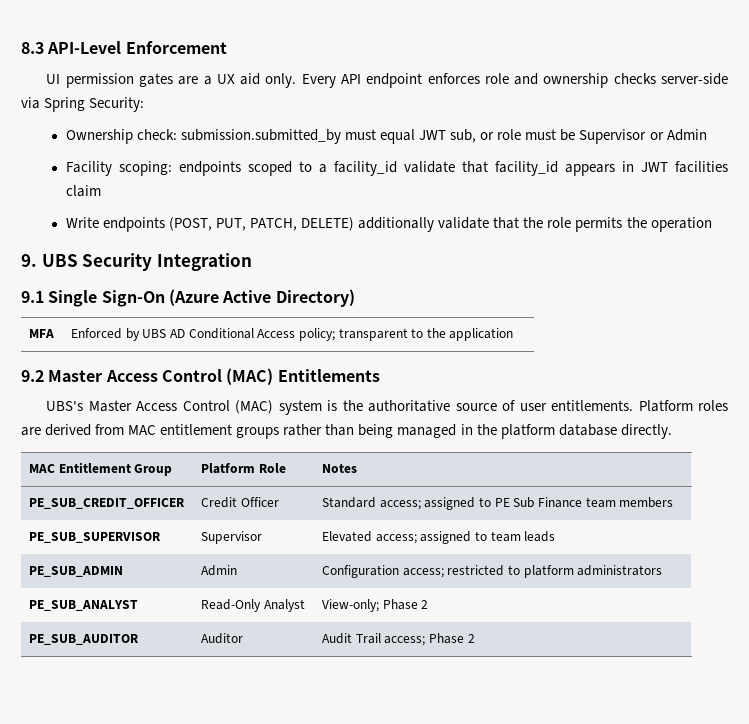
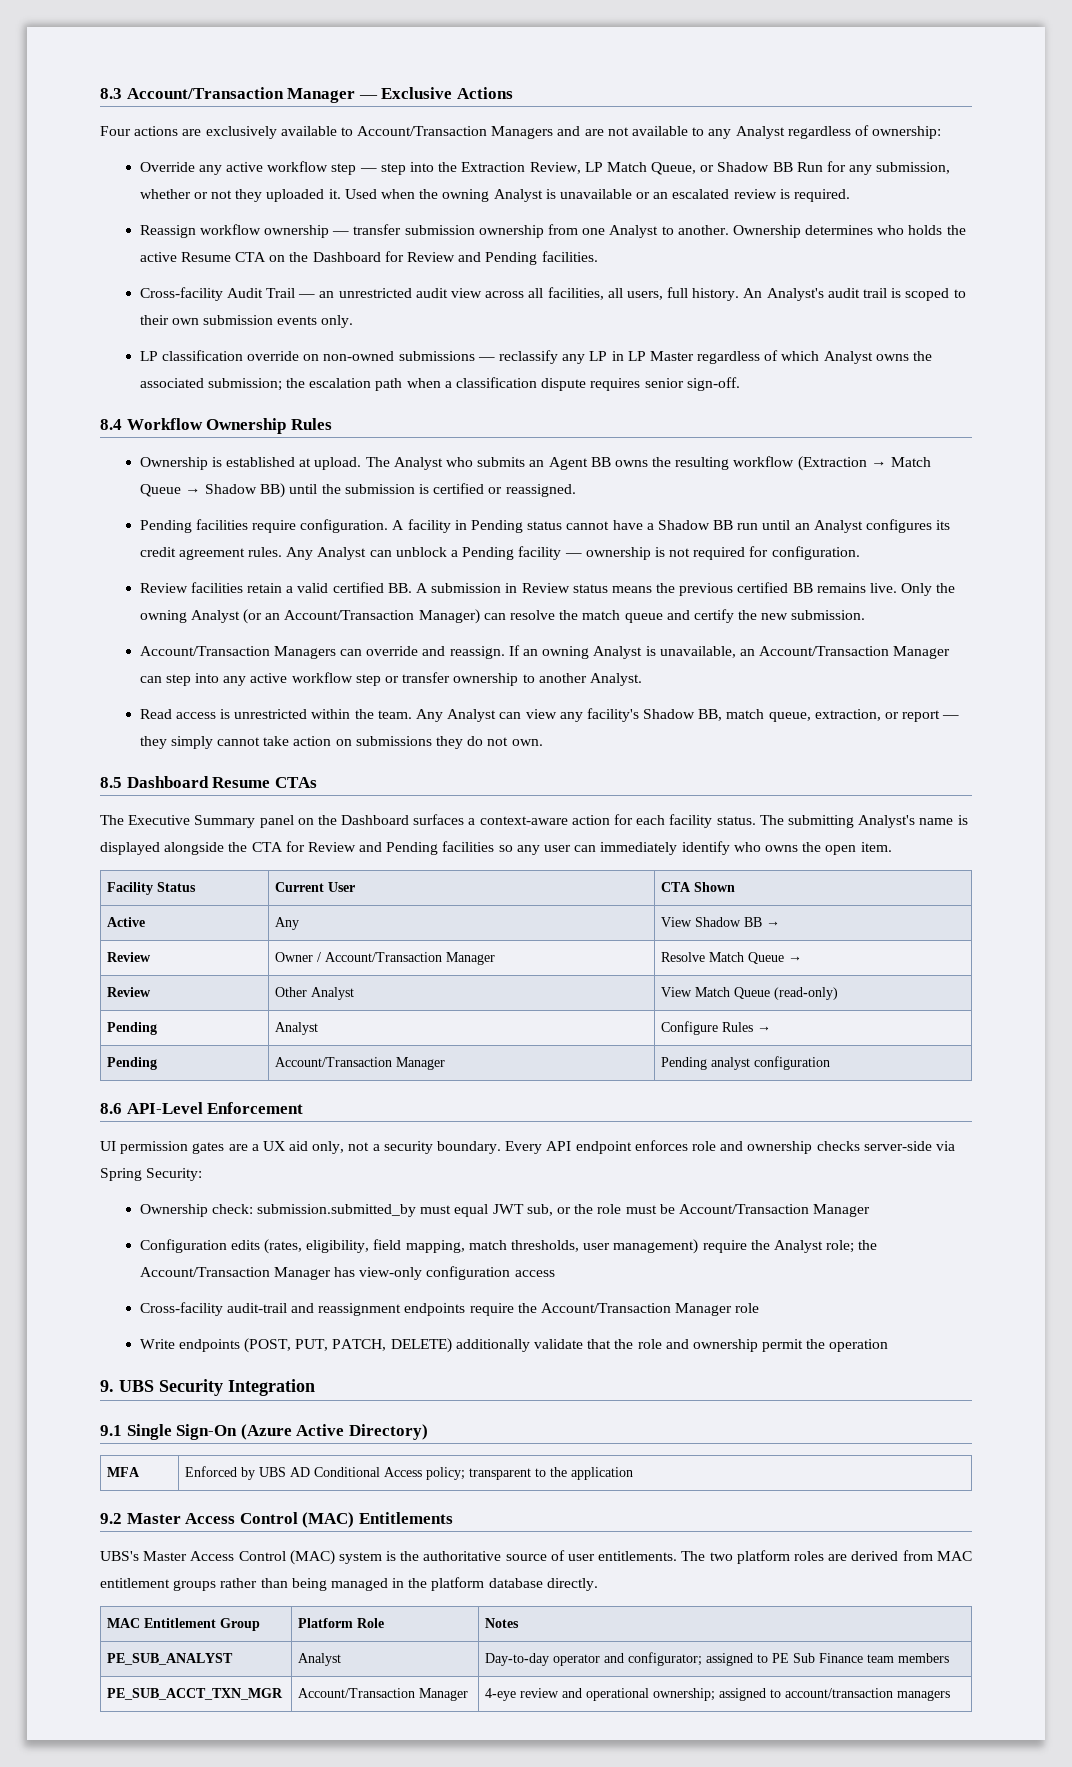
- 8.3 API-Level Enforcement
+ 8.3 Account/Transaction Manager — Exclusive Actions
+ Four actions are exclusively available to Account/Transaction Managers and are not available to any Analyst regardless of ownership:
+ Override any active workflow step — step into the Extraction Review, LP Match Queue, or Shadow BB Run for any submission, whether or not they uploaded it. Used when the owning Analyst is unavailable or an escalated review is required.
+ Reassign workflow ownership — transfer submission ownership from one Analyst to another. Ownership determines who holds the active Resume CTA on the Dashboard for Review and Pending facilities.
+ Cross-facility Audit Trail — an unrestricted audit view across all facilities, all users, full history. An Analyst's audit trail is scoped to their own submission events only.
+ LP classification override on non-owned submissions — reclassify any LP in LP Master regardless of which Analyst owns the associated submission; the escalation path when a classification dispute requires senior sign-off.
+ 8.4 Workflow Ownership Rules
+ Ownership is established at upload. The Analyst who submits an Agent BB owns the resulting workflow (Extraction → Match Queue → Shadow BB) until the submission is certified or reassigned.
+ Pending facilities require configuration. A facility in Pending status cannot have a Shadow BB run until an Analyst configures its credit agreement rules. Any Analyst can unblock a Pending facility — ownership is not required for configuration.
+ Review facilities retain a valid certified BB. A submission in Review status means the previous certified BB remains live. Only the owning Analyst (or an Account/Transaction Manager) can resolve the match queue and certify the new submission.
+ Account/Transaction Managers can override and reassign. If an owning Analyst is unavailable, an Account/Transaction Manager can step into any active workflow step or transfer ownership to another Analyst.
+ Read access is unrestricted within the team. Any Analyst can view any facility's Shadow BB, match queue, extraction, or report — they simply cannot take action on submissions they do not own.
+ 8.5 Dashboard Resume CTAs
+ The Executive Summary panel on the Dashboard surfaces a context-aware action for each facility status. The submitting Analyst's name is displayed alongside the CTA for Review and Pending facilities so any user can immediately identify who owns the open item.
+ Facility Status | Current User | CTA Shown
+ Active | Any | View Shadow BB →
+ Review | Owner / Account/Transaction Manager | Resolve Match Queue →
+ Review | Other Analyst | View Match Queue (read-only)
+ Pending | Analyst | Configure Rules →
+ Pending | Account/Transaction Manager | Pending analyst configuration
+ 8.6 API-Level Enforcement
- UI permission gates are a UX aid only.
+ UI permission gates are a UX aid only, not a security boundary.
- Ownership check: submission.submitted_by must equal JWT sub, or role must be Supervisor or Admin
- Facility scoping: endpoints scoped to a facility_id validate that facility_id appears in JWT facilities claim
+ Ownership check: submission.submitted_by must equal JWT sub, or the role must be Account/Transaction Manager
+ Configuration edits (rates, eligibility, field mapping, match thresholds, user management) require the Analyst role; the Account/Transaction Manager has view-only configuration access
+ Cross-facility audit-trail and reassignment endpoints require the Account/Transaction Manager role
- Write endpoints (POST, PUT, PATCH, DELETE) additionally validate that the role permits the operation
+ Write endpoints (POST, PUT, PATCH, DELETE) additionally validate that the role and ownership permit the operation
- Platform roles are derived from MAC entitlement groups rather than being managed in the platform database directly.
+ The two platform roles are derived from MAC entitlement groups rather than being managed in the platform database directly.
- PE_SUB_CREDIT_OFFICER | Credit Officer | Standard access; assigned to PE Sub Finance team members
+ PE_SUB_ANALYST | Analyst | Day-to-day operator and configurator; assigned to PE Sub Finance team members
- PE_SUB_SUPERVISOR | Supervisor | Elevated access; assigned to team leads
- PE_SUB_ADMIN | Admin | Configuration access; restricted to platform administrators
- PE_SUB_ANALYST | Read-Only Analyst | View-only; Phase 2
- PE_SUB_AUDITOR | Auditor | Audit Trail access; Phase 2
+ PE_SUB_ACCT_TXN_MGR | Account/Transaction Manager | 4-eye review and operational ownership; assigned to account/transaction managers

